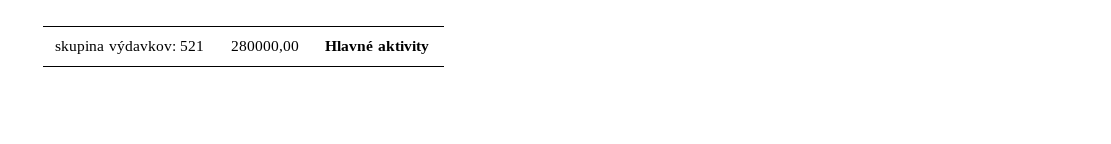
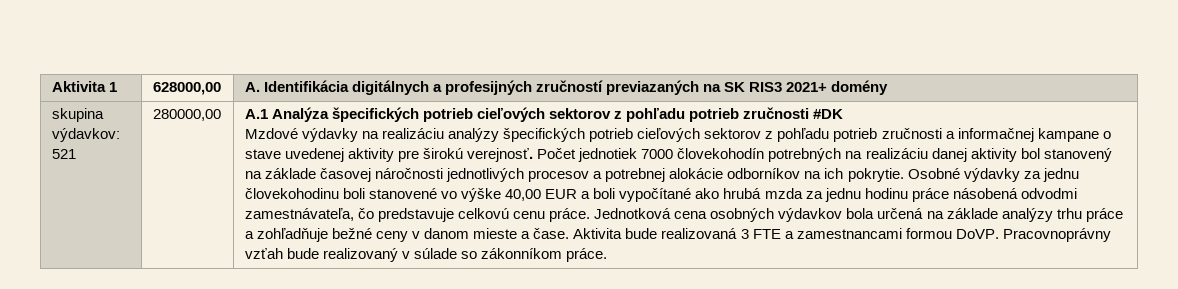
- skupina výdavkov: 521 | 280000,00 | Hlavné aktivity
+ Aktivita 1 | 628000,00 | A. Identifikácia digitálnych a profesijných zručností previazaných na SK RIS3 2021+ domény
+ skupina výdavkov: 521 | 280000,00 | A.1 Analýza špecifických potrieb cieľových sektorov z pohľadu potrieb zručnosti #DK
+ Mzdové výdavky na realizáciu analýzy špecifických potrieb cieľových sektorov z pohľadu potrieb zručnosti a informačnej kampane o stave uvedenej aktivity pre širokú verejnosť. Počet jednotiek 7000 človekohodín potrebných na realizáciu danej aktivity bol stanovený na základe časovej náročnosti jednotlivých procesov a potrebnej alokácie odborníkov na ich pokrytie. Osobné výdavky za jednu človekohodinu boli stanovené vo výške 40,00 EUR a boli vypočítané ako hrubá mzda za jednu hodinu práce násobená odvodmi zamestnávateľa, čo predstavuje celkovú cenu práce. Jednotková cena osobných výdavkov bola určená na základe analýzy trhu práce a zohľadňuje bežné ceny v danom mieste a čase. Aktivita bude realizovaná 3 FTE a zamestnancami formou DoVP. Pracovnoprávny vzťah bude realizovaný v súlade so zákonníkom práce.

